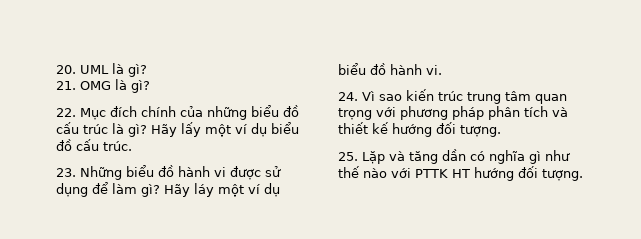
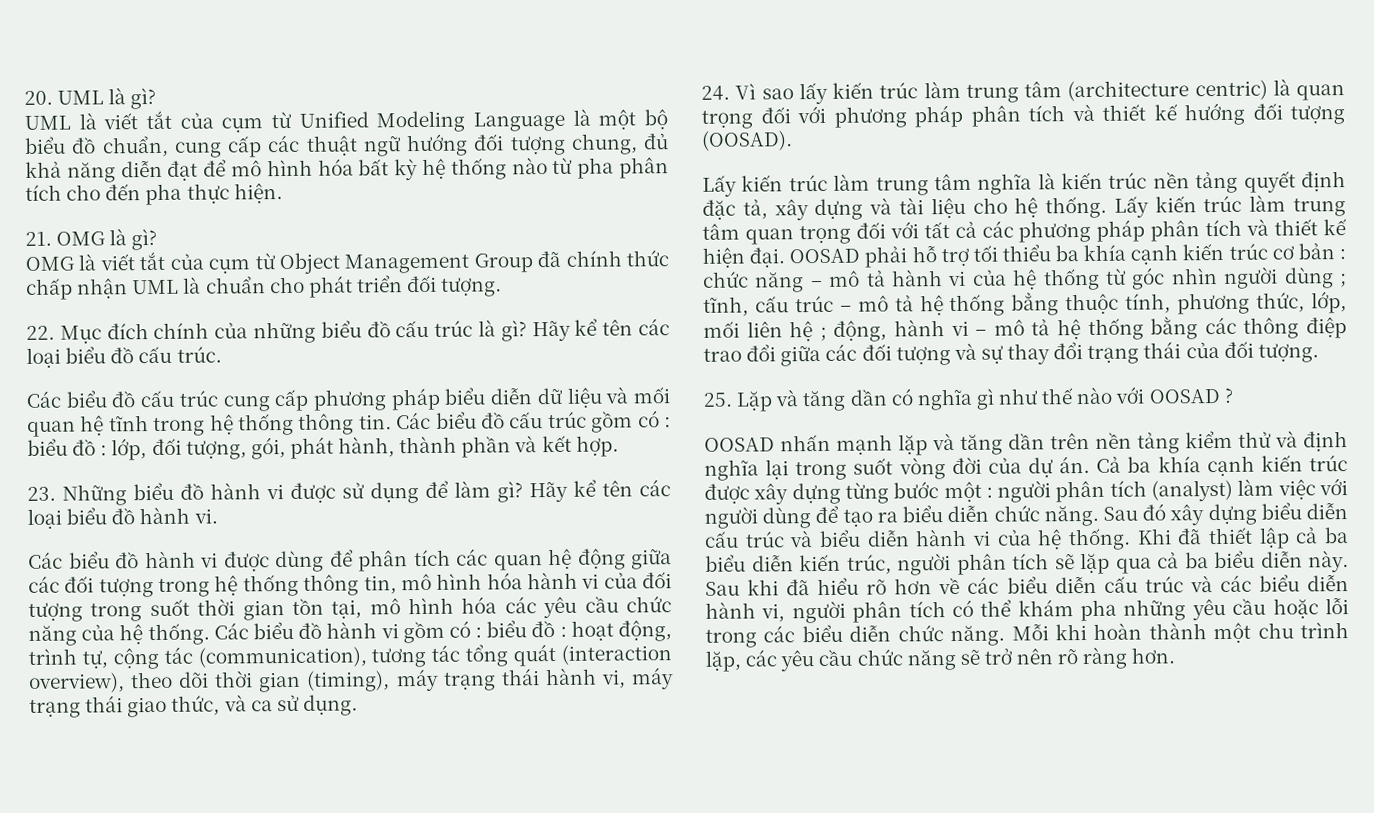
+ UML là viết tắt của cụm từ Unified Modeling Language là một bộ biểu đồ chuẩn, cung cấp các thuật ngữ hướng đối tượng chung, đủ khả năng diễn đạt để mô hình hóa bất kỳ hệ thống nào từ pha phân tích cho đến pha thực hiện.
  21. OMG là gì?
+ OMG là viết tắt của cụm từ Object Management Group đã chính thức chấp nhận UML là chuẩn cho phát triển đối tượng.
- Hãy lấy một ví dụ biểu đồ cấu trúc.
+ Hãy kể tên các loại biểu đồ cấu trúc.
+ Các biểu đồ cấu trúc cung cấp phương pháp biểu diễn dữ liệu và mối quan hệ tĩnh trong hệ thống thông tin. Các biểu đồ cấu trúc gồm có : biểu đồ : lớp, đối tượng, gói, phát hành, thành phần và kết hợp.
- Hãy láy một ví dụ biểu đồ hành vi.
+ Hãy kể tên các loại biểu đồ hành vi.
+ Các biểu đồ hành vi được dùng để phân tích các quan hệ động giữa các đối tượng trong hệ thống thông tin, mô hình hóa hành vi của đối tượng trong suốt thời gian tồn tại, mô hình hóa các yêu cầu chức năng của hệ thống. Các biểu đồ hành vi gồm có : biểu đồ : hoạt động, trình tự, cộng tác (communication), tương tác tổng quát (interaction overview), theo dõi thời gian (timing), máy trạng thái hành vi, máy trạng thái giao thức, và ca sử dụng.
- 24. Vì sao kiến trúc trung tâm quan trọng với phương pháp phân tích và thiết kế hướng đối tượng.
+ 24. Vì sao lấy kiến trúc làm trung tâm (architecture centric) là quan trọng đối với phương pháp phân tích và thiết kế hướng đối tượng (OOSAD).
+ Lấy kiến trúc làm trung tâm nghĩa là kiến trúc nền tảng quyết định đặc tả, xây dựng và tài liệu cho hệ thống. Lấy kiến trúc làm trung tâm quan trọng đối với tất cả các phương pháp phân tích và thiết kế hiện đại. OOSAD phải hỗ trợ tối thiểu ba khía cạnh kiến trúc cơ bản : chức năng – mô tả hành vi của hệ thống từ góc nhìn người dùng ; tĩnh, cấu trúc – mô tả hệ thống bẳng thuộc tính, phương thức, lớp, mối liên hệ ; động, hành vi – mô tả hệ thống bằng các thông điệp trao đổi giữa các đối tượng và sự thay đổi trạng thái của đối tượng.
- 25. Lặp và tăng dần có nghĩa gì như thế nào với PTTK HT hướng đối tượng.
+ 25. Lặp và tăng dần có nghĩa gì như thế nào với OOSAD ?
+ OOSAD nhấn mạnh lặp và tăng dần trên nền tảng kiểm thử và định nghĩa lại trong suốt vòng đời của dự án. Cả ba khía cạnh kiến trúc được xây dựng từng bước một : người phân tích (analyst) làm việc với người dùng để tạo ra biểu diễn chức năng. Sau đó xây dựng biểu diễn cấu trúc và biểu diễn hành vi của hệ thống. Khi đã thiết lập cả ba biểu diễn kiến trúc, người phân tích sẽ lặp qua cả ba biểu diễn này. Sau khi đã hiểu rõ hơn về các biểu diễn cấu trúc và các biểu diễn hành vi, người phân tích có thể khám pha những yêu cầu hoặc lỗi trong các biểu diễn chức năng. Mỗi khi hoàn thành một chu trình lặp, các yêu cầu chức năng sẽ trở nên rõ ràng hơn.

